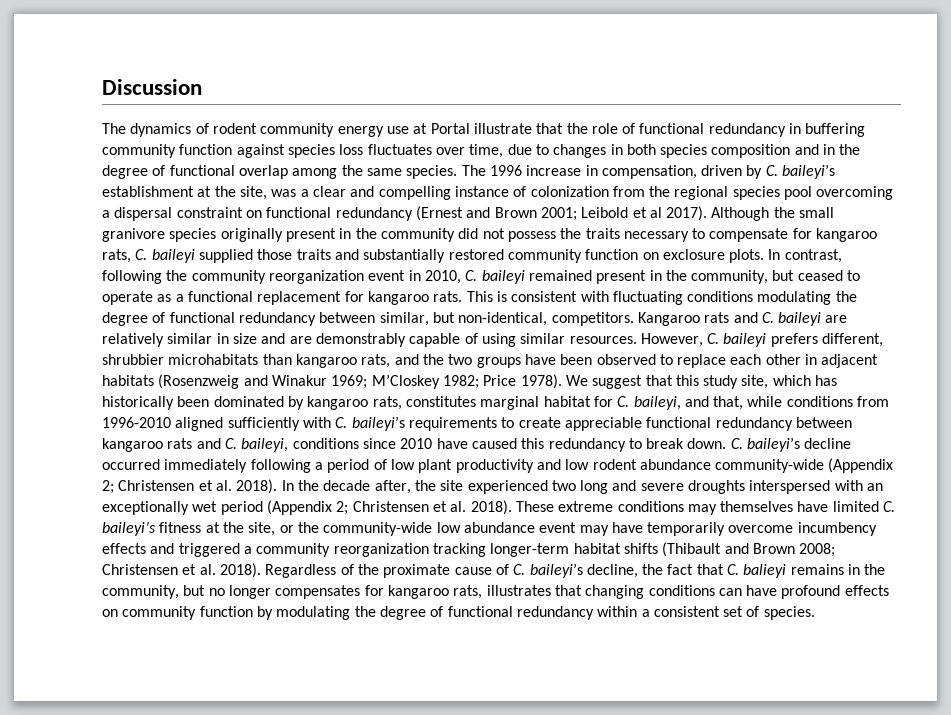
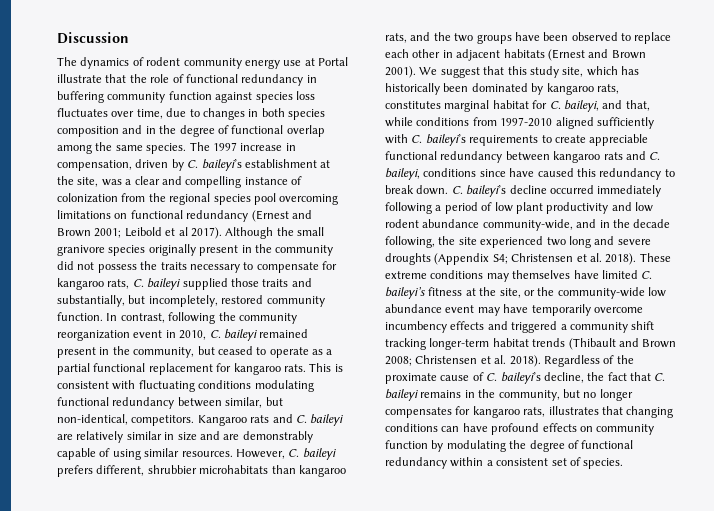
- The 1996 increase in compensation, driven by C. baileyi’s establishment at the site, was a clear and compelling instance of colonization from the regional species pool overcoming a dispersal constraint on functional redundancy (Ernest and Brown 2001; Leibold et al 2017).
+ The 1997 increase in compensation, driven by C. baileyi’s establishment at the site, was a clear and compelling instance of colonization from the regional species pool overcoming limitations on functional redundancy (Ernest and Brown 2001; Leibold et al 2017).
- Although the small granivore species originally present in the community did not possess the traits necessary to compensate for kangaroo rats, C. baileyi supplied those traits and substantially restored community function on exclosure plots.
+ Although the small granivore species originally present in the community did not possess the traits necessary to compensate for kangaroo rats, C. baileyi supplied those traits and substantially, but incompletely, restored community function.
- In contrast, following the community reorganization event in 2010, C. baileyi remained present in the community, but ceased to operate as a functional replacement for kangaroo rats.
+ In contrast, following the community reorganization event in 2010, C. baileyi remained present in the community, but ceased to operate as a partial functional replacement for kangaroo rats.
- This is consistent with fluctuating conditions modulating the degree of functional redundancy between similar, but non-identical, competitors.
+ This is consistent with fluctuating conditions modulating functional redundancy between similar, but non-identical, competitors.
- However, C. baileyi prefers different, shrubbier microhabitats than kangaroo rats, and the two groups have been observed to replace each other in adjacent habitats (Rosenzweig and Winakur 1969; M’Closkey 1982; Price 1978).
+ However, C. baileyi prefers different, shrubbier microhabitats than kangaroo rats, and the two groups have been observed to replace each other in adjacent habitats (Ernest and Brown 2001).
- We suggest that this study site, which has historically been dominated by kangaroo rats, constitutes marginal habitat for C. baileyi, and that, while conditions from 1996-2010 aligned sufficiently with C. baileyi’s requirements to create appreciable functional redundancy between kangaroo rats and C. baileyi, conditions since 2010 have caused this redundancy to break down.
+ We suggest that this study site, which has historically been dominated by kangaroo rats, constitutes marginal habitat for C. baileyi, and that, while conditions from 1997-2010 aligned sufficiently with C. baileyi’s requirements to create appreciable functional redundancy between kangaroo rats and C. baileyi, conditions since have caused this redundancy to break down.
- C. baileyi’s decline occurred immediately following a period of low plant productivity and low rodent abundance community-wide (Appendix 2; Christensen et al. 2018). In the decade after, the site experienced two long and severe droughts interspersed with an exceptionally wet period (Appendix 2; Christensen et al. 2018).
+ C. baileyi’s decline occurred immediately following a period of low plant productivity and low rodent abundance community-wide, and in the decade following, the site experienced two long and severe droughts (Appendix S4; Christensen et al. 2018).
- These extreme conditions may themselves have limited C. baileyi’s fitness at the site, or the community-wide low abundance event may have temporarily overcome incumbency effects and triggered a community reorganization tracking longer-term habitat shifts (Thibault and Brown 2008; Christensen et al. 2018).
+ These extreme conditions may themselves have limited C. baileyi’s fitness at the site, or the community-wide low abundance event may have temporarily overcome incumbency effects and triggered a community shift tracking longer-term habitat trends (Thibault and Brown 2008; Christensen et al. 2018).
- Regardless of the proximate cause of C. baileyi’s decline, the fact that C. balieyi remains in the community, but no longer compensates for kangaroo rats, illustrates that changing conditions can have profound effects on community function by modulating the degree of functional redundancy within a consistent set of species.
+ Regardless of the proximate cause of C. baileyi’s decline, the fact that C. baileyi remains in the community, but no longer compensates for kangaroo rats, illustrates that changing conditions can have profound effects on community function by modulating the degree of functional redundancy within a consistent set of species.

